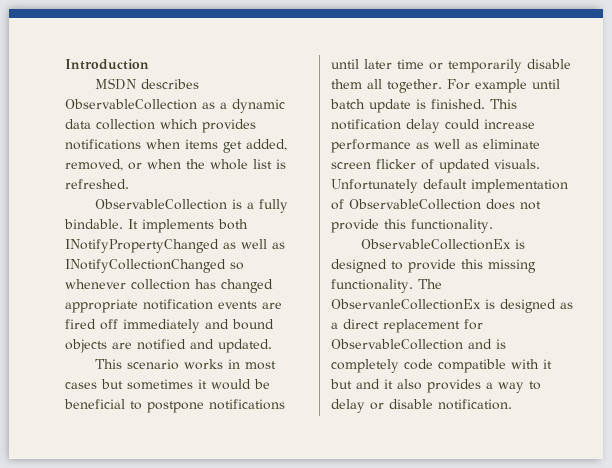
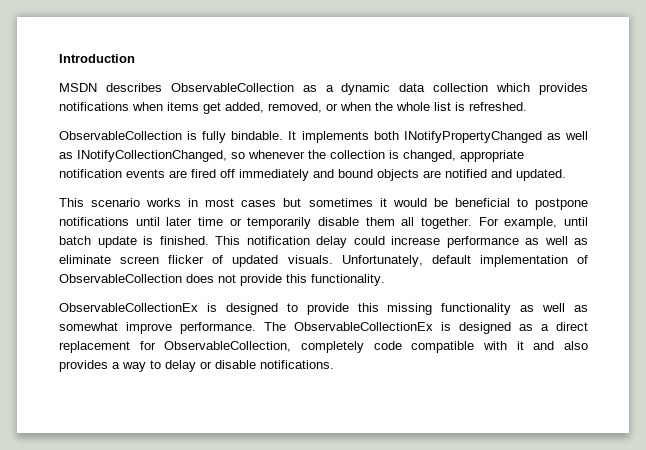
- ObservableCollection is a fully bindable.
+ ObservableCollection is fully bindable.
- It implements both INotifyPropertyChanged as well as INotifyCollectionChanged so whenever collection has changed appropriate notification events are fired off immediately and bound objects are notified and updated.
+ It implements both INotifyPropertyChanged as well as INotifyCollectionChanged, so whenever the collection is changed, appropriate notification events are fired off immediately and bound objects are notified and updated.
- For example until batch update is finished.
+ For example, until batch update is finished.
- Unfortunately default implementation of ObservableCollection does not provide this functionality.
+ Unfortunately, default implementation of ObservableCollection does not provide this functionality.
- ObservableCollectionEx is designed to provide this missing functionality. The ObservanleCollectionEx is designed as a direct replacement for ObservableCollection and is completely code compatible with it but and it also provides a way to delay or disable notification.
+ ObservableCollectionEx is designed to provide this missing functionality as well as somewhat improve performance. The ObservableCollectionEx is designed as a direct replacement for ObservableCollection, completely code compatible with it and also provides a way to delay or disable notifications.

